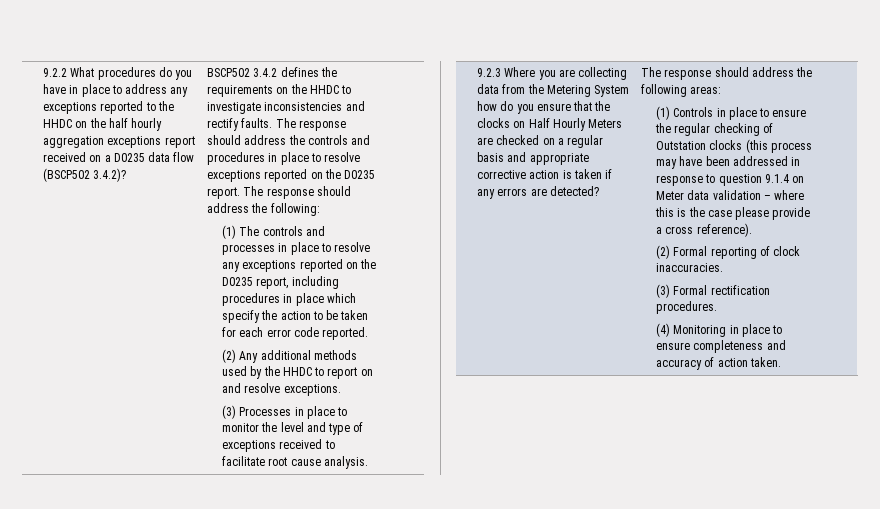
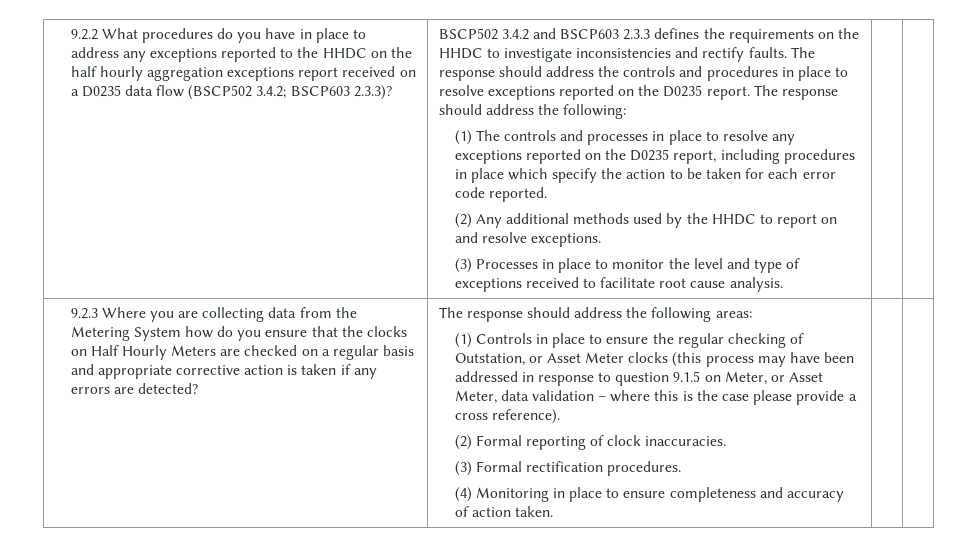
- 9.2.2 What procedures do you have in place to address any exceptions reported to the HHDC on the half hourly aggregation exceptions report received on a D0235 data flow (BSCP502 3.4.2)?
+ 9.2.2 What procedures do you have in place to address any exceptions reported to the HHDC on the half hourly aggregation exceptions report received on a D0235 data flow (BSCP502 3.4.2; BSCP603 2.3.3)?
- BSCP502 3.4.2 defines the requirements on the HHDC to investigate inconsistencies and rectify faults.
+ BSCP502 3.4.2 and BSCP603 2.3.3 defines the requirements on the HHDC to investigate inconsistencies and rectify faults.
- (1) Controls in place to ensure the regular checking of Outstation clocks (this process may have been addressed in response to question 9.1.4 on Meter data validation – where this is the case please provide a cross reference).
+ (1) Controls in place to ensure the regular checking of Outstation, or Asset Meter clocks (this process may have been addressed in response to question 9.1.5 on Meter, or Asset Meter, data validation – where this is the case please provide a cross reference).

